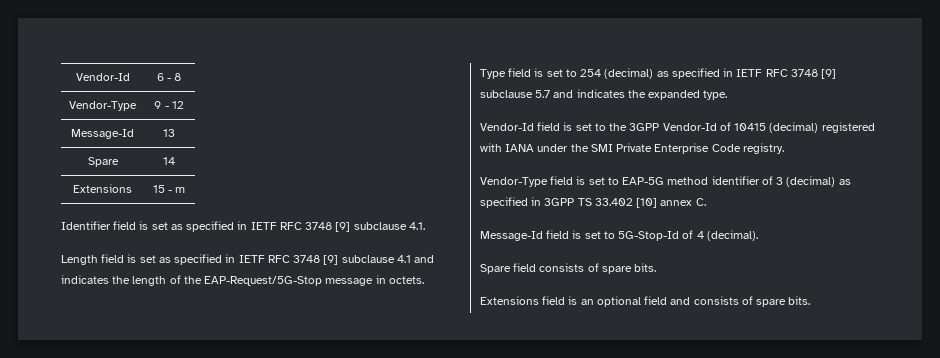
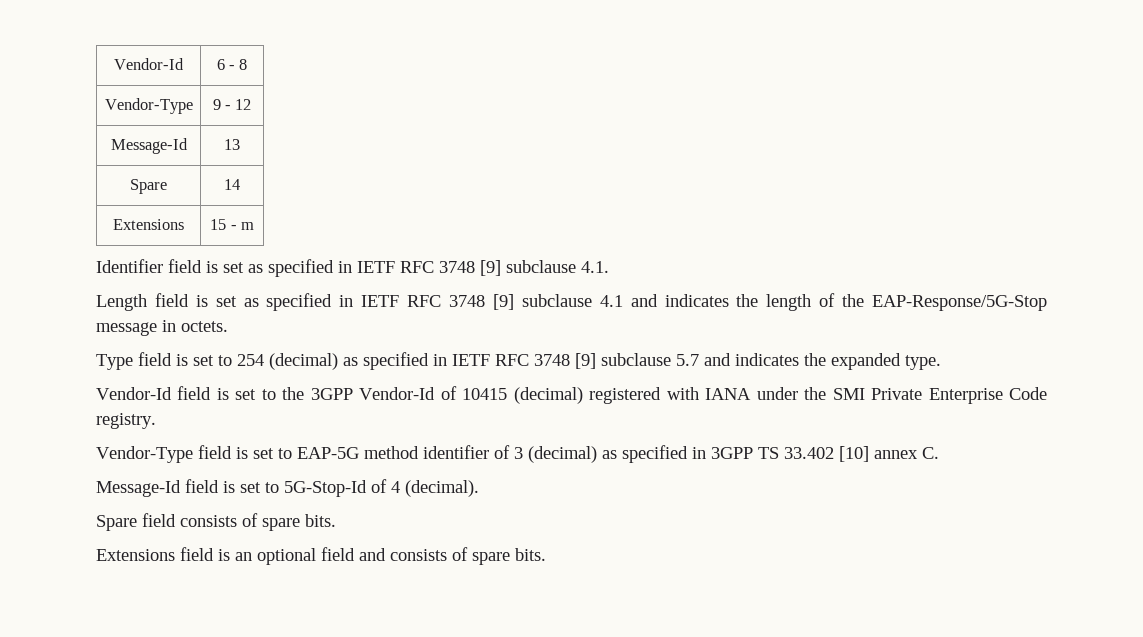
- Length field is set as specified in IETF RFC 3748 [9] subclause 4.1 and indicates the length of the EAP-Request/5G-Stop message in octets.
+ Length field is set as specified in IETF RFC 3748 [9] subclause 4.1 and indicates the length of the EAP-Response/5G-Stop message in octets.

